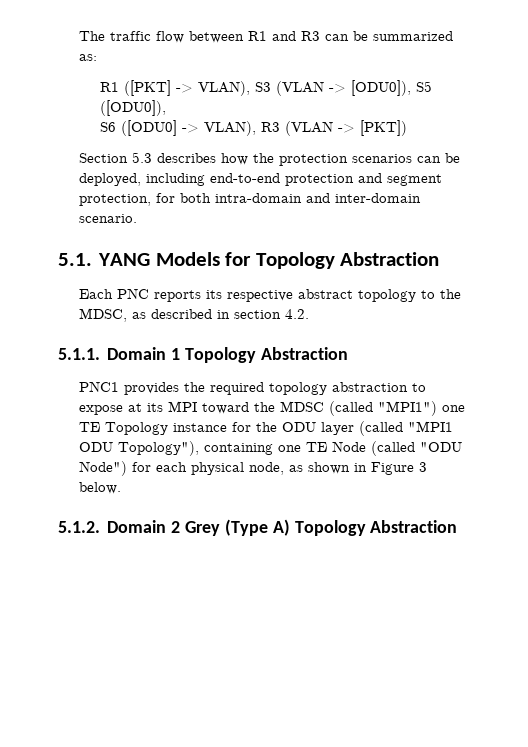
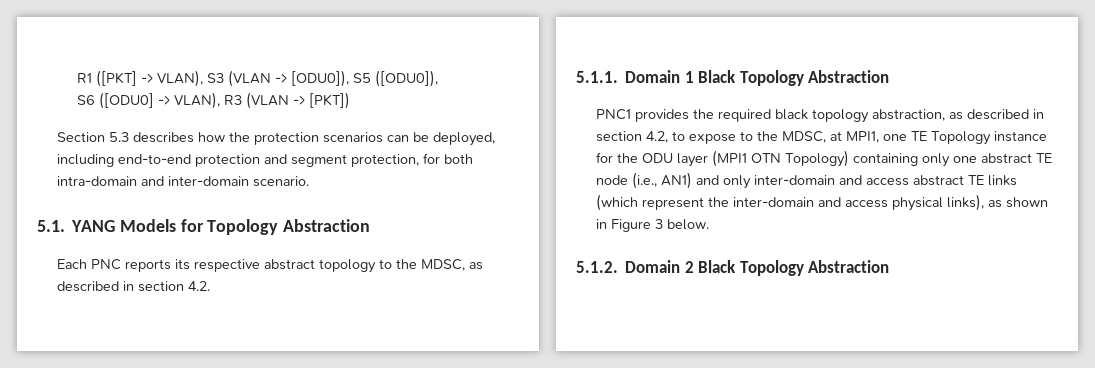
- The traffic flow between R1 and R3 can be summarized as:
- 5.1.1. Domain 1 Topology Abstraction
+ 5.1.1. Domain 1 Black Topology Abstraction
- PNC1 provides the required topology abstraction to expose at its MPI toward the MDSC (called "MPI1") one TE Topology instance for the ODU layer (called "MPI1 ODU Topology"), containing one TE Node (called "ODU Node") for each physical node, as shown in Figure 3 below.
+ PNC1 provides the required black topology abstraction, as described in section 4.2, to expose to the MDSC, at MPI1, one TE Topology instance for the ODU layer (MPI1 OTN Topology) containing only one abstract TE node (i.e., AN1) and only inter-domain and access abstract TE links (which represent the inter-domain and access physical links), as shown in Figure 3 below.
- 5.1.2. Domain 2 Grey (Type A) Topology Abstraction
+ 5.1.2. Domain 2 Black Topology Abstraction

